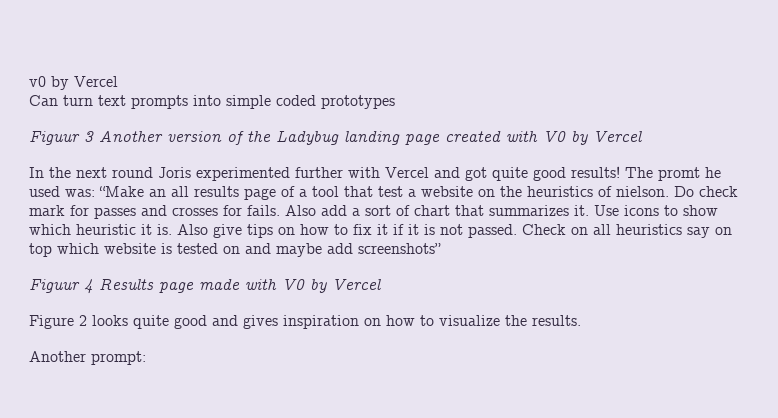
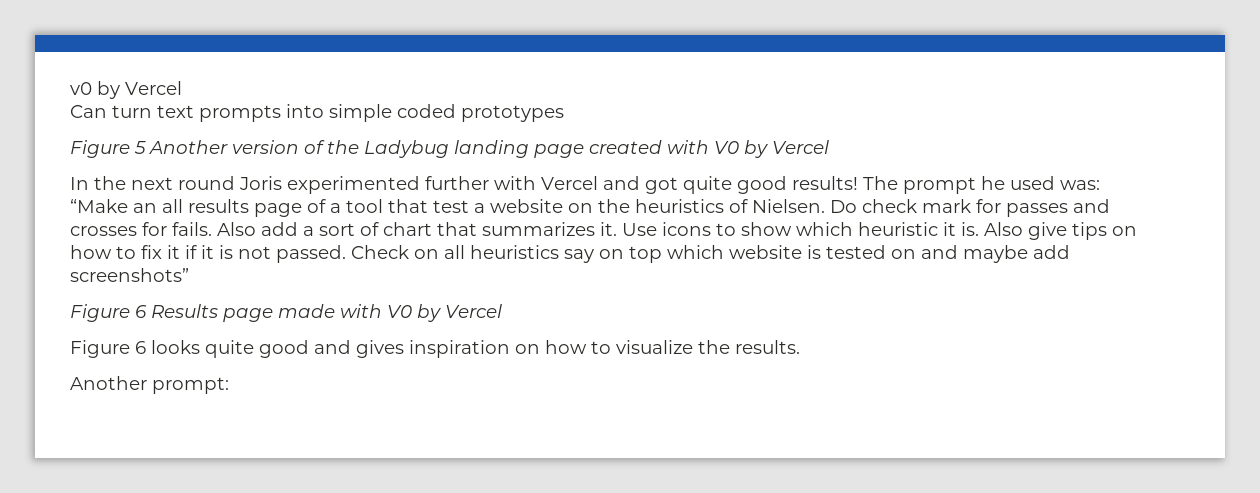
- Figuur 3 Another version of the Ladybug landing page created with V0 by Vercel
+ Figure 5 Another version of the Ladybug landing page created with V0 by Vercel
- The promt he used was: “Make an all results page of a tool that test a website on the heuristics of nielson.
+ The prompt he used was: “Make an all results page of a tool that test a website on the heuristics of Nielsen.
- Figuur 4 Results page made with V0 by Vercel
+ Figure 6 Results page made with V0 by Vercel
- Figure 2 looks quite good and gives inspiration on how to visualize the results.
+ Figure 6 looks quite good and gives inspiration on how to visualize the results.

